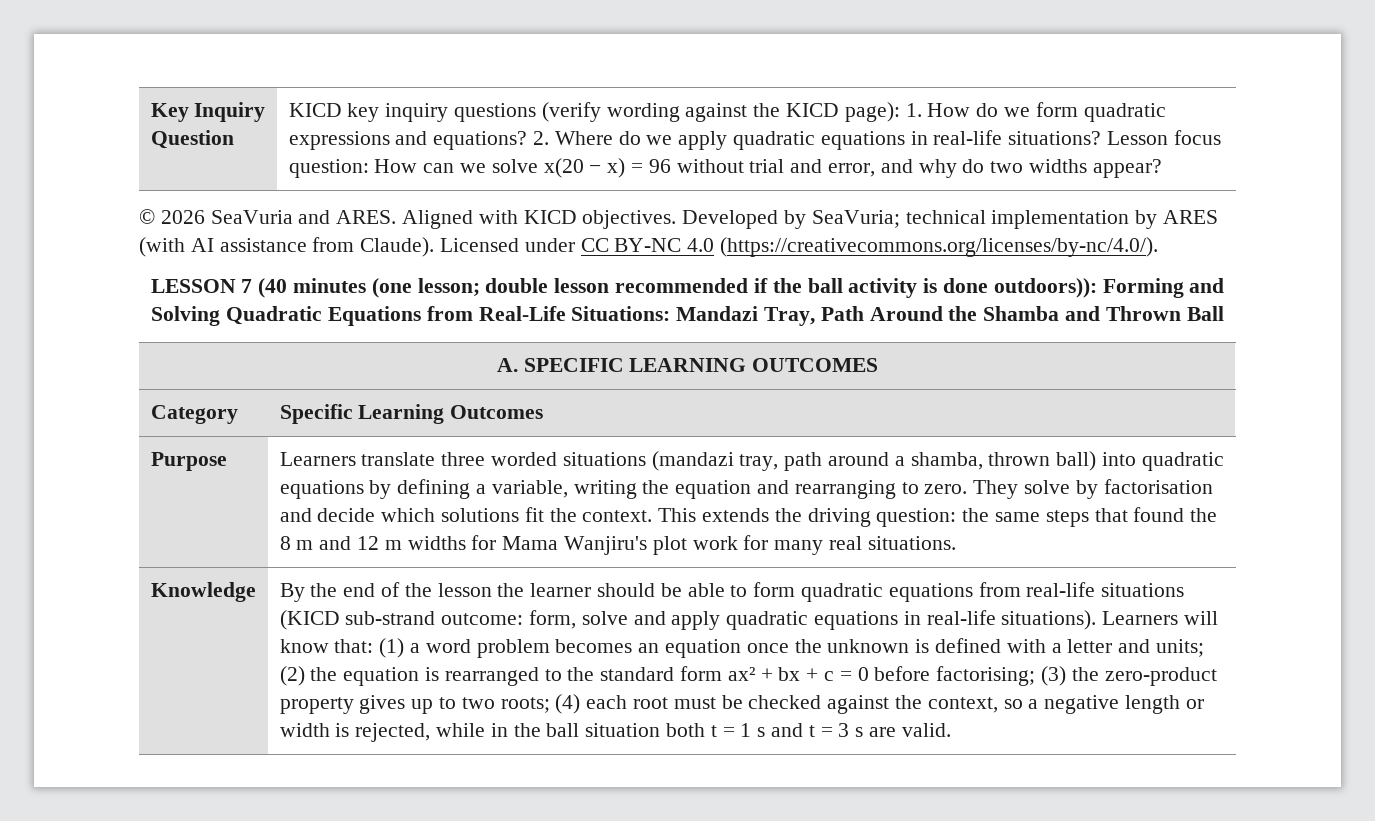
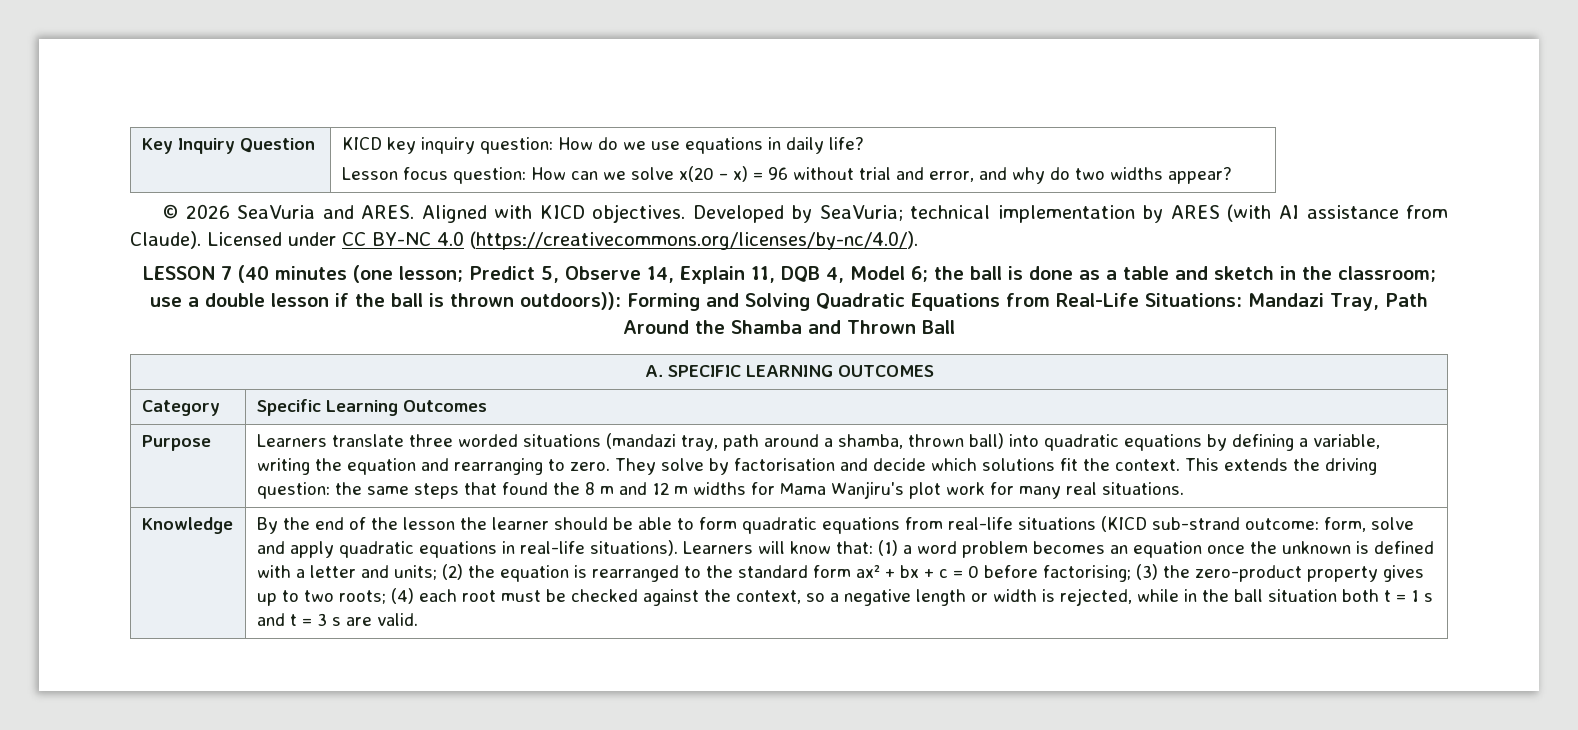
- KICD key inquiry questions (verify wording against the KICD page): 1. How do we form quadratic expressions and equations? 2. Where do we apply quadratic equations in real-life situations? Lesson focus question: How can we solve x(20 − x) = 96 without trial and error, and why do two widths appear?
+ KICD key inquiry question: How do we use equations in daily life?
+ Lesson focus question: How can we solve x(20 − x) = 96 without trial and error, and why do two widths appear?
- LESSON 7 (40 minutes (one lesson; double lesson recommended if the ball activity is done outdoors)): Forming and Solving Quadratic Equations from Real-Life Situations: Mandazi Tray, Path Around the Shamba and Thrown Ball
+ LESSON 7 (40 minutes (one lesson; Predict 5, Observe 14, Explain 11, DQB 4, Model 6; the ball is done as a table and sketch in the classroom; use a double lesson if the ball is thrown outdoors)): Forming and Solving Quadratic Equations from Real-Life Situations: Mandazi Tray, Path Around the Shamba and Thrown Ball

